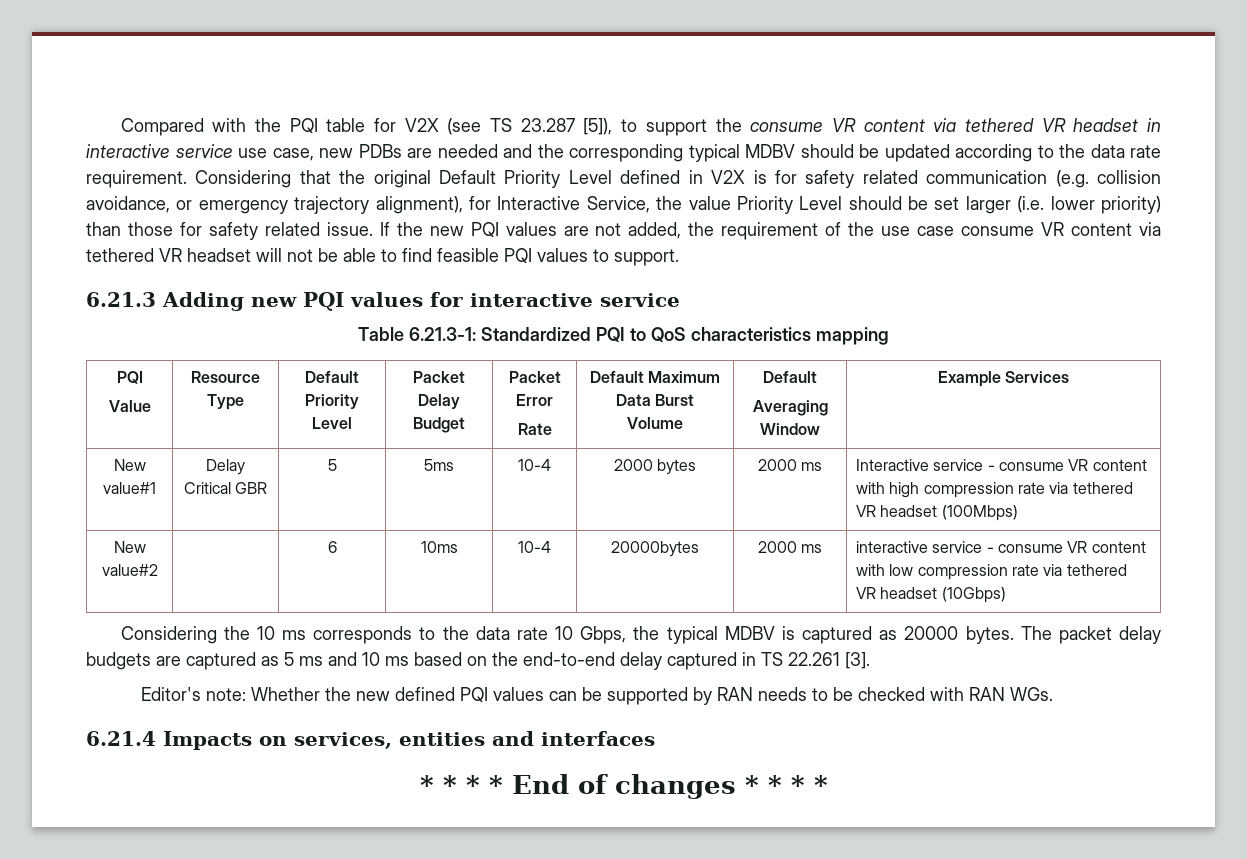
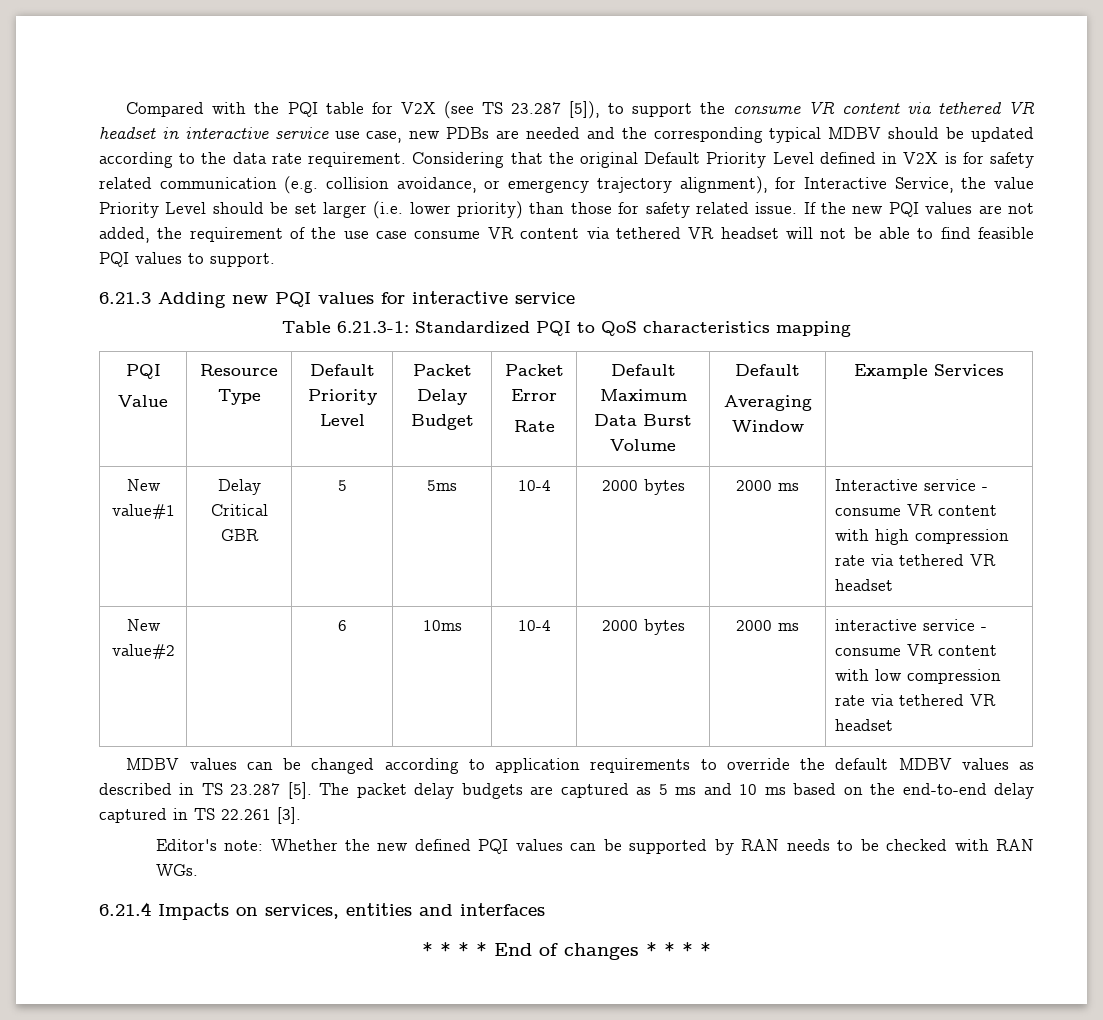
- New value#1 | Delay Critical GBR | 5 | 5ms | 10-4 | 2000 bytes | 2000 ms | Interactive service - consume VR content with high compression rate via tethered VR headset (100Mbps)
+ New value#1 | Delay Critical GBR | 5 | 5ms | 10-4 | 2000 bytes | 2000 ms | Interactive service - consume VR content with high compression rate via tethered VR headset
- New value#2 | | 6 | 10ms | 10-4 | 20000bytes | 2000 ms | interactive service - consume VR content with low compression rate via tethered VR headset (10Gbps)
- Considering the 10 ms corresponds to the data rate 10 Gbps, the typical MDBV is captured as 20000 bytes.
+ New value#2 | | 6 | 10ms | 10-4 | 2000 bytes | 2000 ms | interactive service - consume VR content with low compression rate via tethered VR headset
+ MDBV values can be changed according to application requirements to override the default MDBV values as described in TS 23.287 [5].

